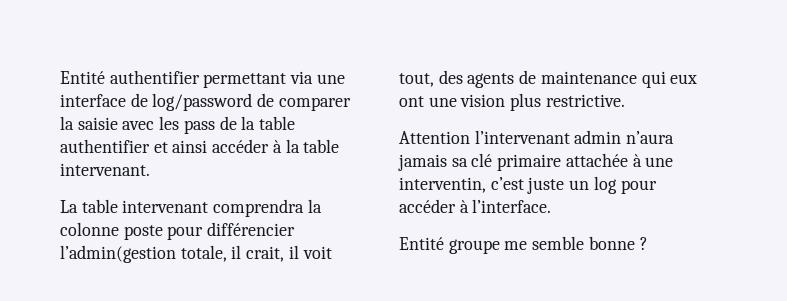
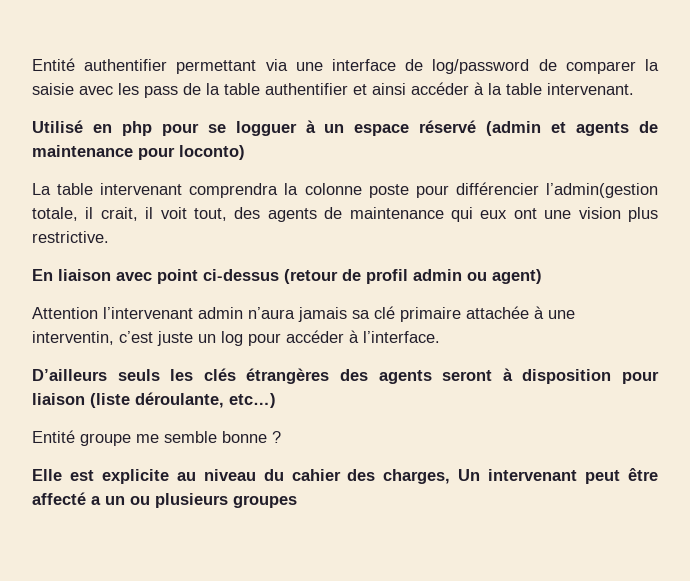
+ Utilisé en php pour se logguer à un espace réservé (admin et agents de maintenance pour loconto)
+ En liaison avec point ci-dessus (retour de profil admin ou agent)
+ D’ailleurs seuls les clés étrangères des agents seront à disposition pour liaison (liste déroulante, etc…)
+ Elle est explicite au niveau du cahier des charges, Un intervenant peut être affecté a un ou plusieurs groupes

